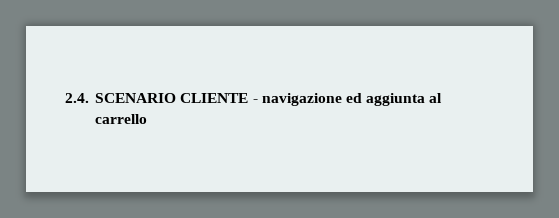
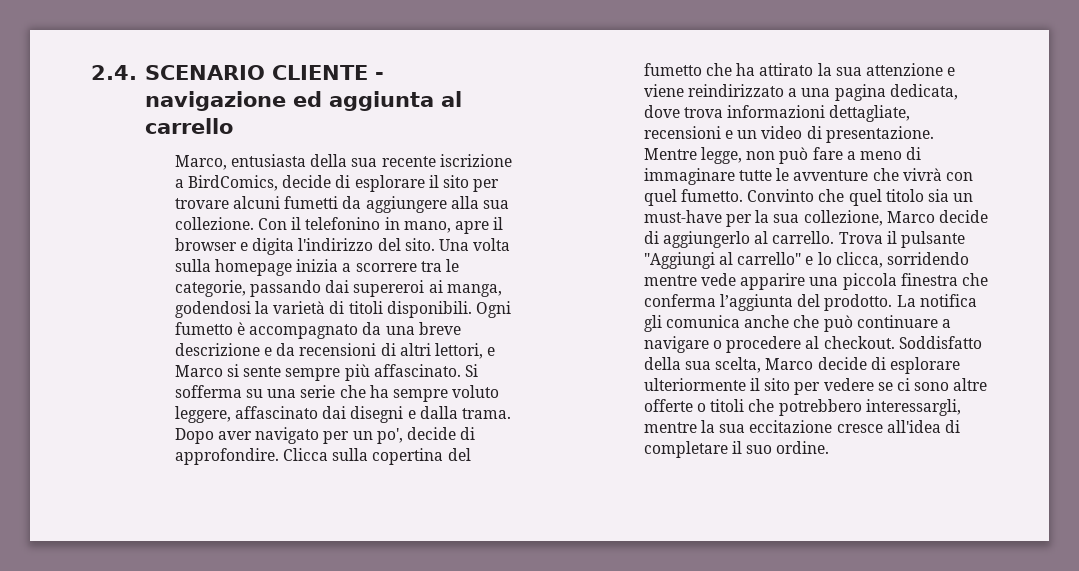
+ Marco, entusiasta della sua recente iscrizione a BirdComics, decide di esplorare il sito per trovare alcuni fumetti da aggiungere alla sua collezione. Con il telefonino in mano, apre il browser e digita l'indirizzo del sito. Una volta sulla homepage inizia a scorrere tra le categorie, passando dai supereroi ai manga, godendosi la varietà di titoli disponibili. Ogni fumetto è accompagnato da una breve descrizione e da recensioni di altri lettori, e Marco si sente sempre più affascinato. Si sofferma su una serie che ha sempre voluto leggere, affascinato dai disegni e dalla trama. Dopo aver navigato per un po', decide di approfondire. Clicca sulla copertina del fumetto che ha attirato la sua attenzione e viene reindirizzato a una pagina dedicata, dove trova informazioni dettagliate, recensioni e un video di presentazione. Mentre legge, non può fare a meno di immaginare tutte le avventure che vivrà con quel fumetto. Convinto che quel titolo sia un must-have per la sua collezione, Marco decide di aggiungerlo al carrello. Trova il pulsante "Aggiungi al carrello" e lo clicca, sorridendo mentre vede apparire una piccola finestra che conferma l’aggiunta del prodotto. La notifica gli comunica anche che può continuare a navigare o procedere al checkout. Soddisfatto della sua scelta, Marco decide di esplorare ulteriormente il sito per vedere se ci sono altre offerte o titoli che potrebbero interessargli, mentre la sua eccitazione cresce all'idea di completare il suo ordine.

